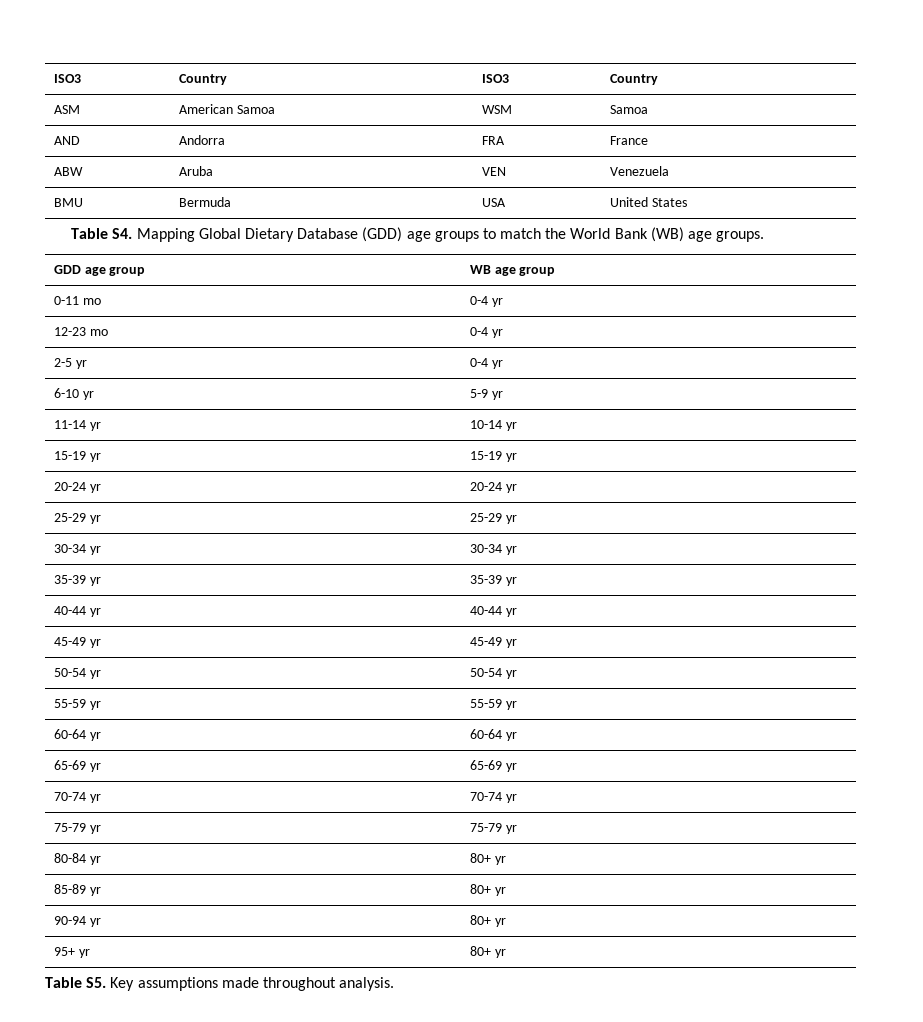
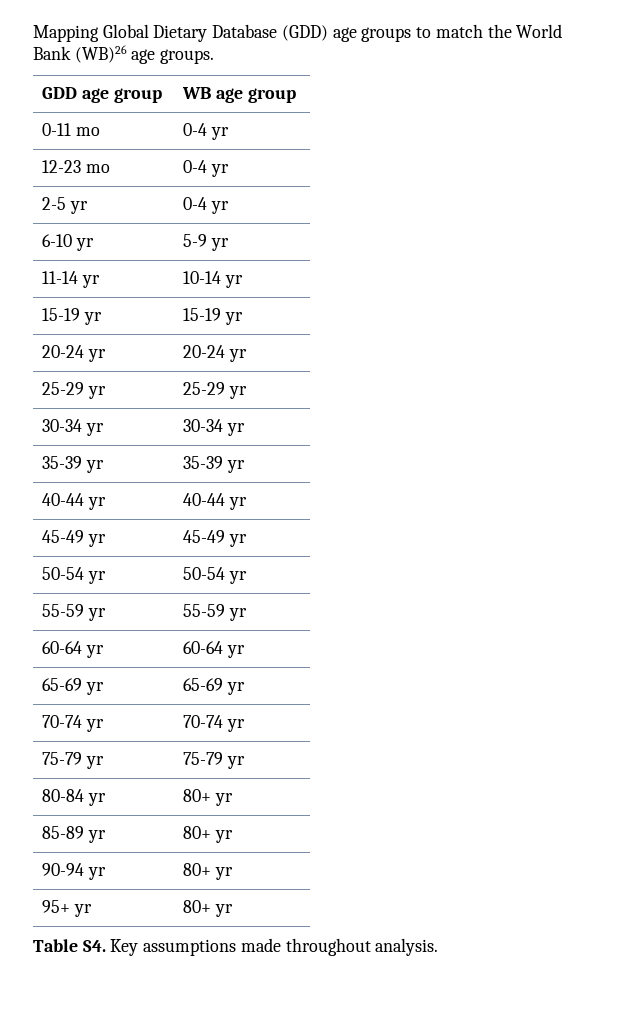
- ISO3 | Country | ISO3 | Country
- ASM | American Samoa | WSM | Samoa
- AND | Andorra | FRA | France
- ABW | Aruba | VEN | Venezuela
- BMU | Bermuda | USA | United States
- Table S4. Mapping Global Dietary Database (GDD) age groups to match the World Bank (WB) age groups.
+ Mapping Global Dietary Database (GDD) age groups to match the World Bank (WB)26 age groups.
- Table S5. Key assumptions made throughout analysis.
+ Table S4. Key assumptions made throughout analysis.

